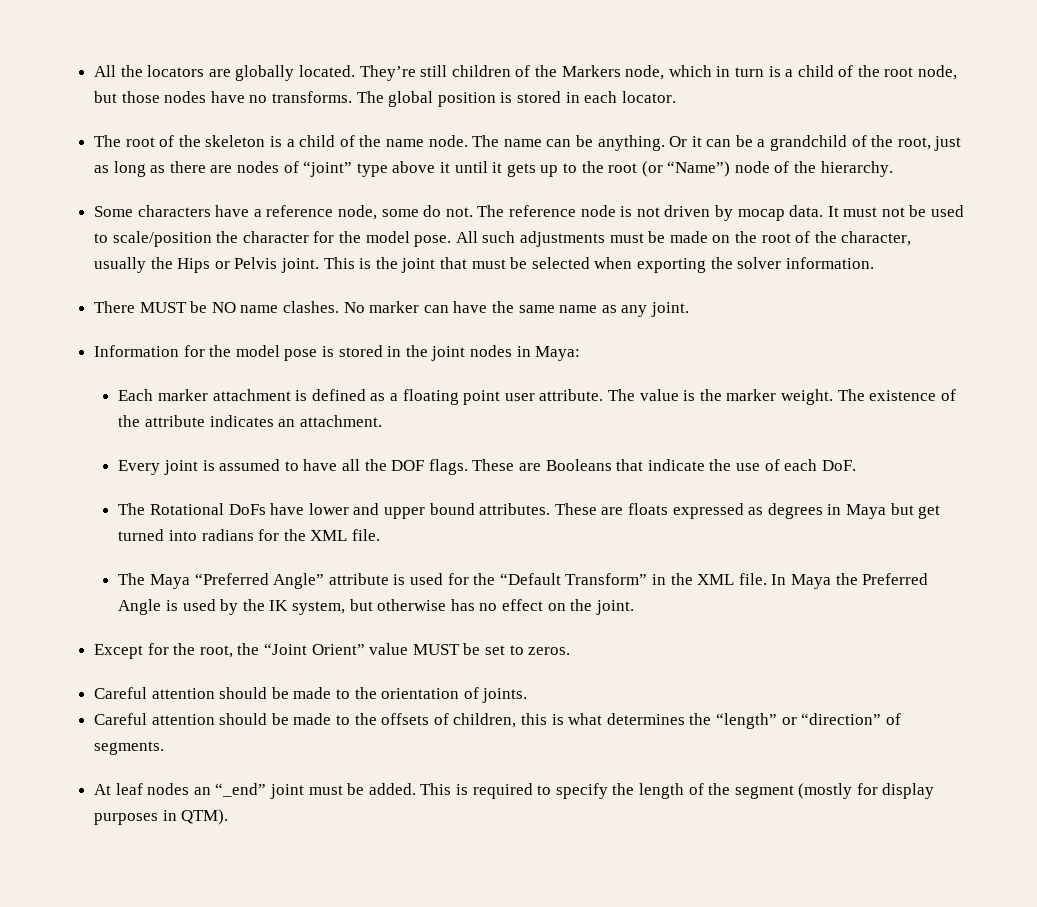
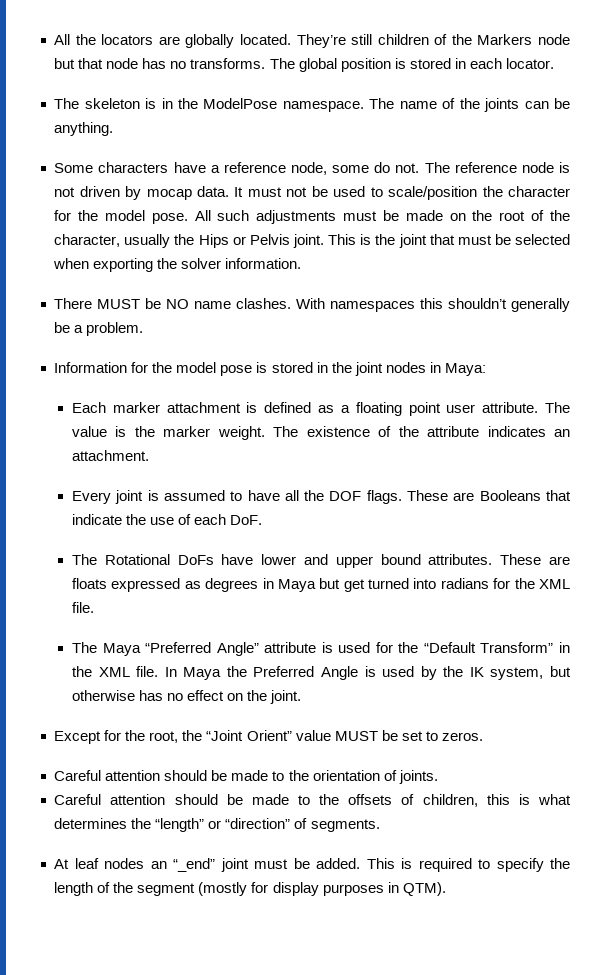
- They’re still children of the Markers node, which in turn is a child of the root node, but those nodes have no transforms.
+ They’re still children of the Markers node but that node has no transforms.
- The root of the skeleton is a child of the name node. The name can be anything. Or it can be a grandchild of the root, just as long as there are nodes of “joint” type above it until it gets up to the root (or “Name”) node of the hierarchy.
+ The skeleton is in the ModelPose namespace. The name of the joints can be anything.
- No marker can have the same name as any joint.
+ With namespaces this shouldn’t generally be a problem.

